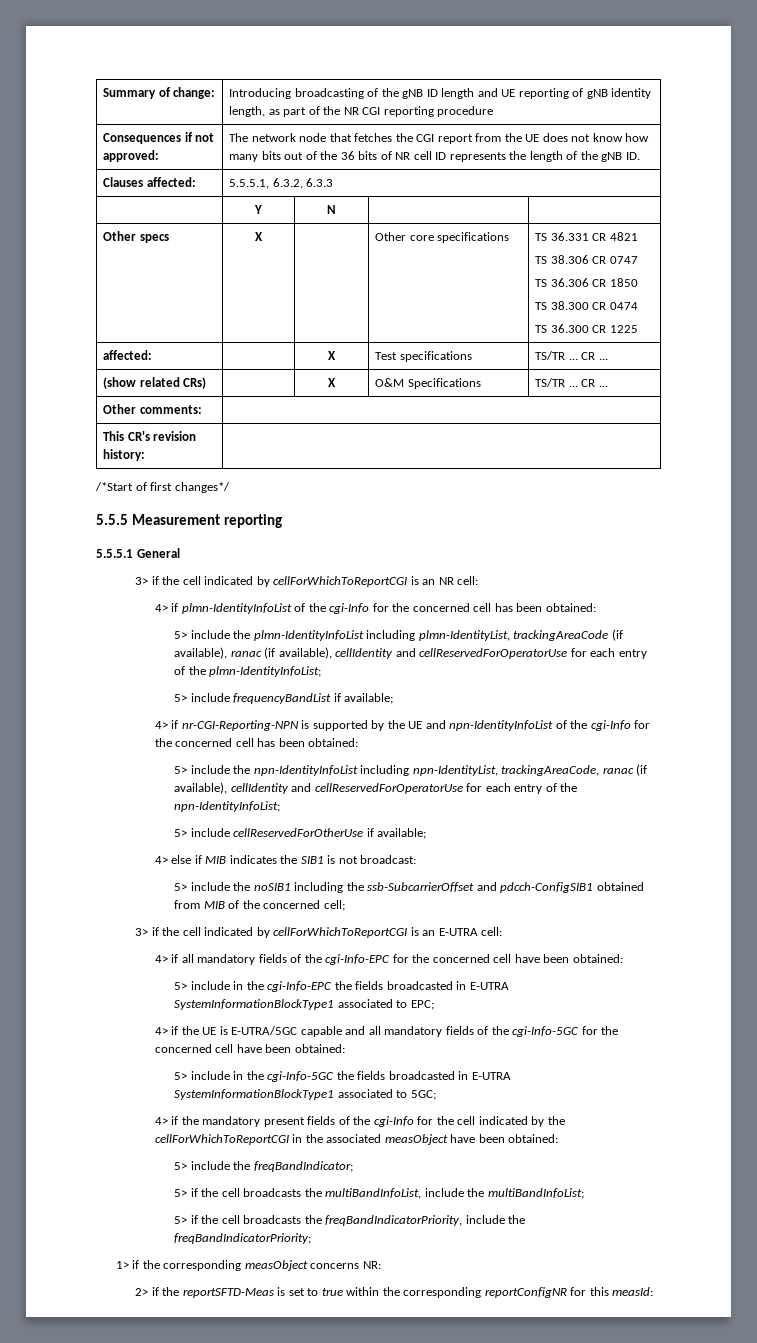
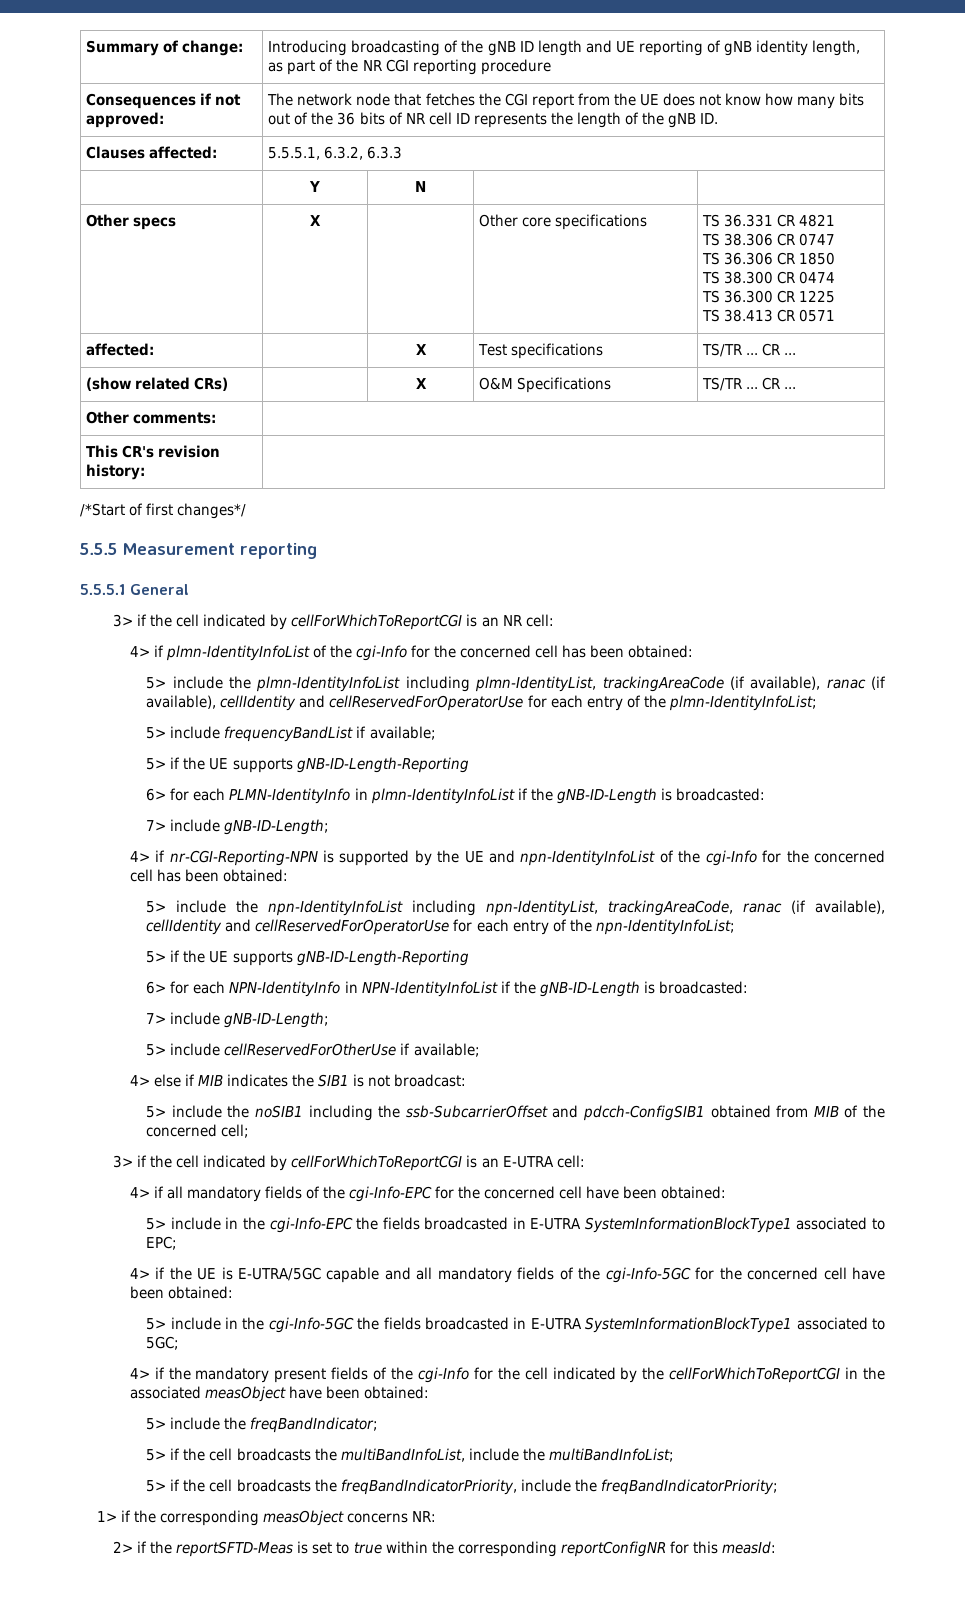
  Other specs | X | | Other core specifications | TS 36.331 CR 4821
  TS 38.306 CR 0747
  TS 36.306 CR 1850
  TS 38.300 CR 0474
  TS 36.300 CR 1225
+ TS 38.413 CR 0571
  5> include frequencyBandList if available;
+ 5> if the UE supports gNB-ID-Length-Reporting
+ 6> for each PLMN-IdentityInfo in plmn-IdentityInfoList if the gNB-ID-Length is broadcasted:
+ 7> include gNB-ID-Length;
  5> include the npn-IdentityInfoList including npn-IdentityList, trackingAreaCode, ranac (if available), cellIdentity and cellReservedForOperatorUse for each entry of the npn-IdentityInfoList;
+ 5> if the UE supports gNB-ID-Length-Reporting
+ 6> for each NPN-IdentityInfo in NPN-IdentityInfoList if the gNB-ID-Length is broadcasted:
+ 7> include gNB-ID-Length;

